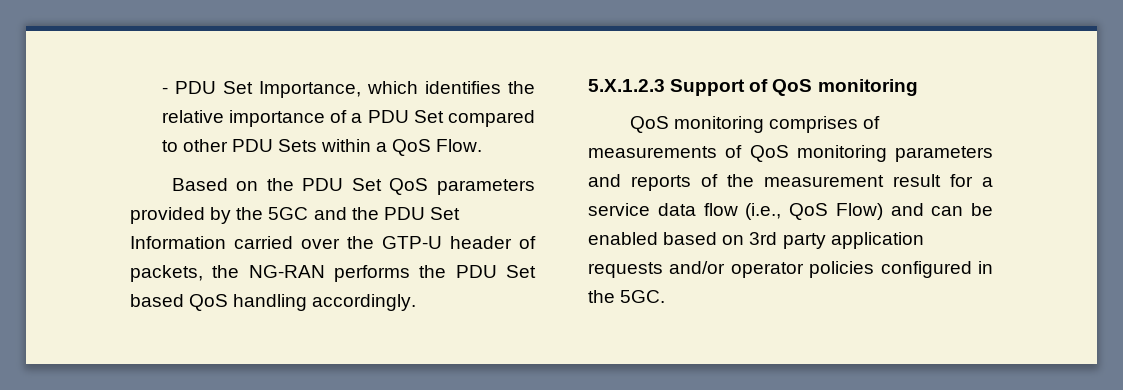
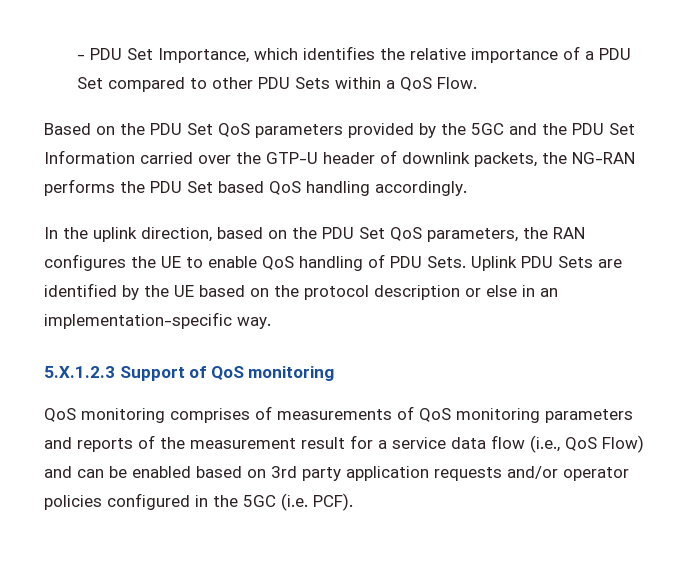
- Based on the PDU Set QoS parameters provided by the 5GC and the PDU Set Information carried over the GTP-U header of packets, the NG-RAN performs the PDU Set based QoS handling accordingly.
+ Based on the PDU Set QoS parameters provided by the 5GC and the PDU Set Information carried over the GTP-U header of downlink packets, the NG-RAN performs the PDU Set based QoS handling accordingly.
+ In the uplink direction, based on the PDU Set QoS parameters, the RAN configures the UE to enable QoS handling of PDU Sets. Uplink PDU Sets are identified by the UE based on the protocol description or else in an implementation-specific way.
- QoS monitoring comprises of measurements of QoS monitoring parameters and reports of the measurement result for a service data flow (i.e., QoS Flow) and can be enabled based on 3rd party application requests and/or operator policies configured in the 5GC.
+ QoS monitoring comprises of measurements of QoS monitoring parameters and reports of the measurement result for a service data flow (i.e., QoS Flow) and can be enabled based on 3rd party application requests and/or operator policies configured in the 5GC (i.e. PCF).

